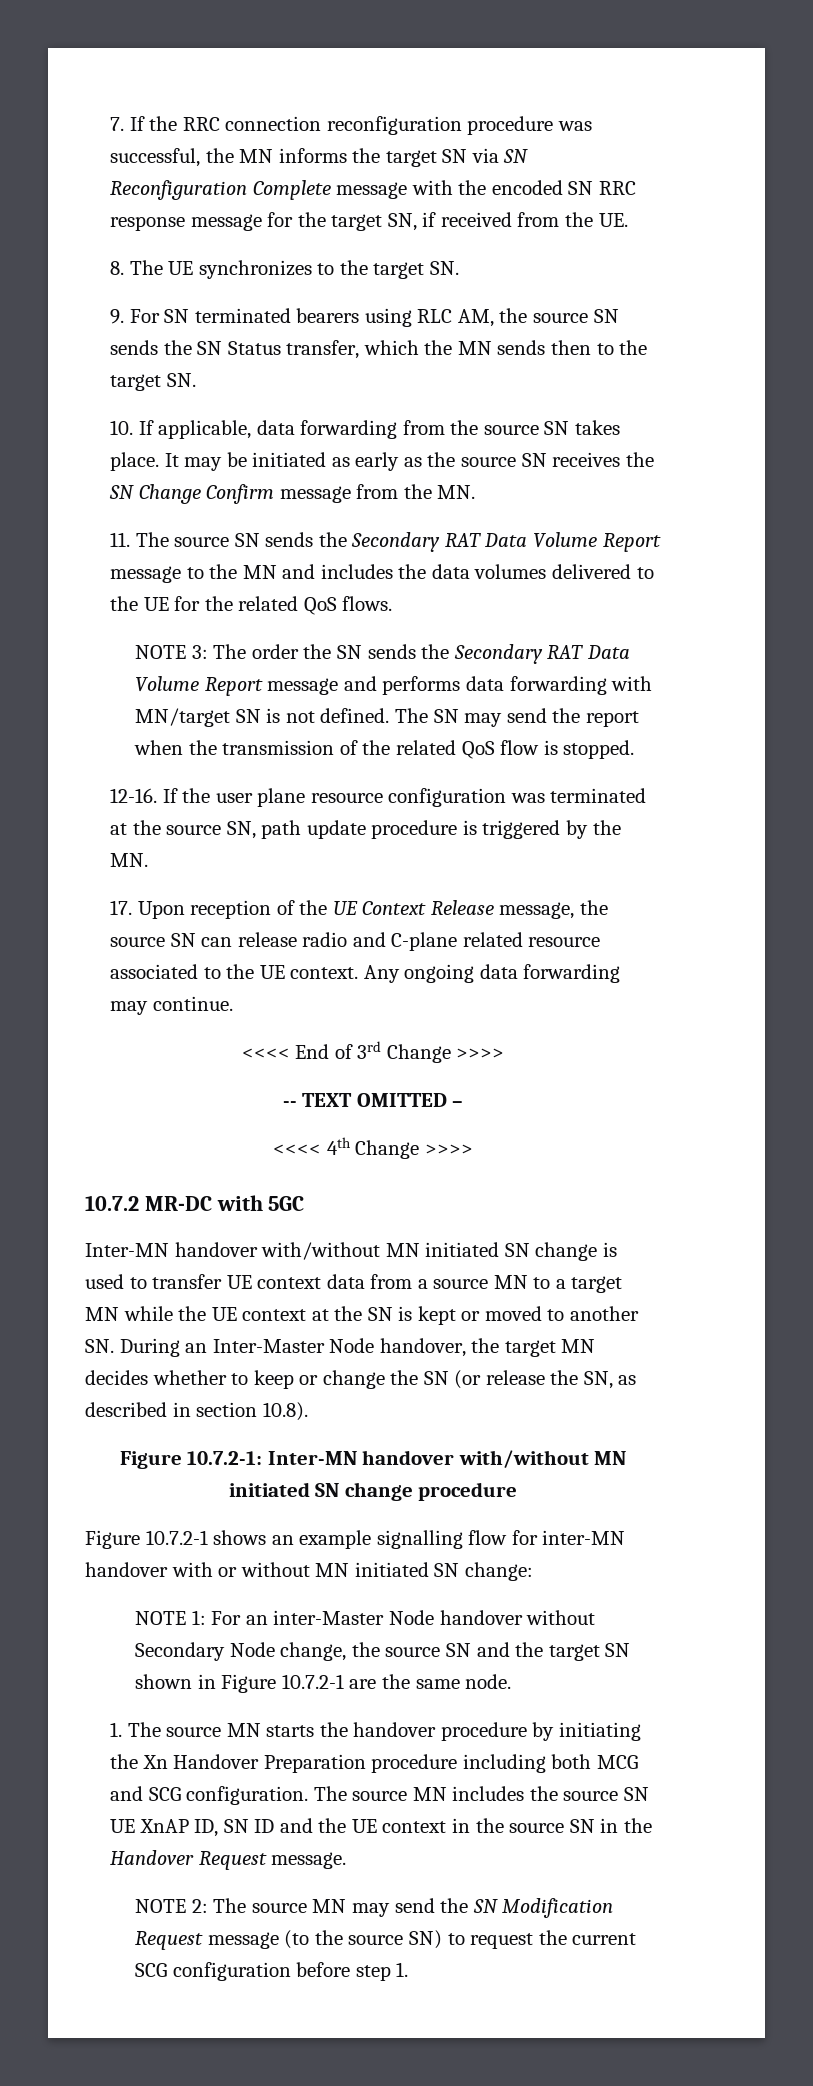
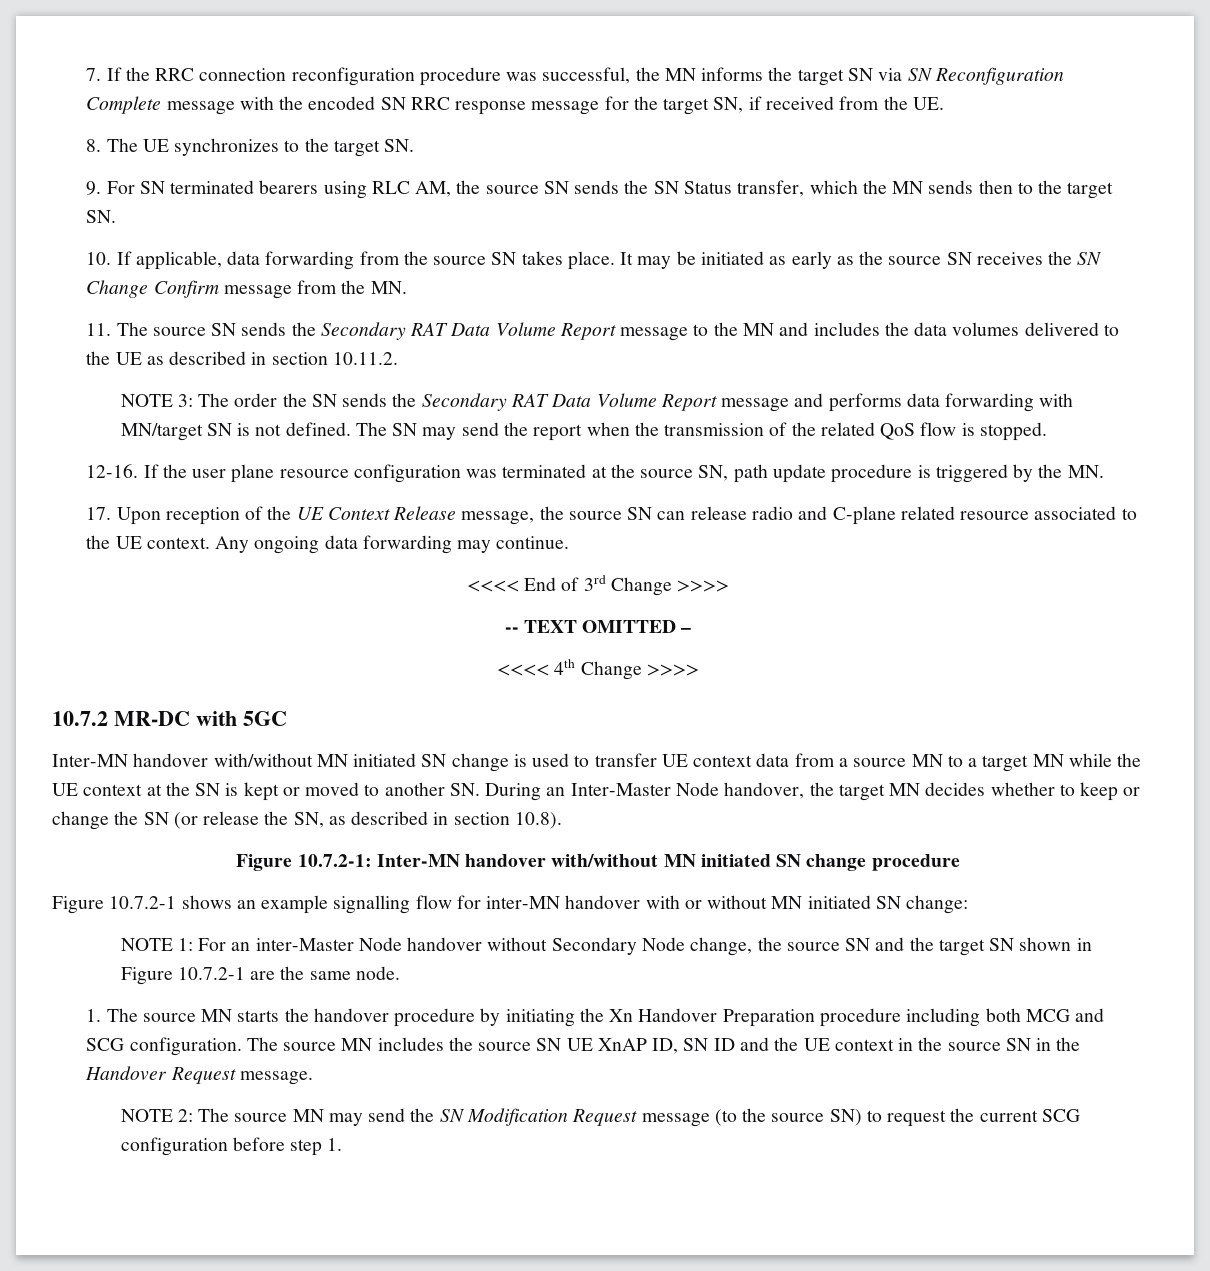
- 11. The source SN sends the Secondary RAT Data Volume Report message to the MN and includes the data volumes delivered to the UE for the related QoS flows.
+ 11. The source SN sends the Secondary RAT Data Volume Report message to the MN and includes the data volumes delivered to the UE as described in section 10.11.2.

